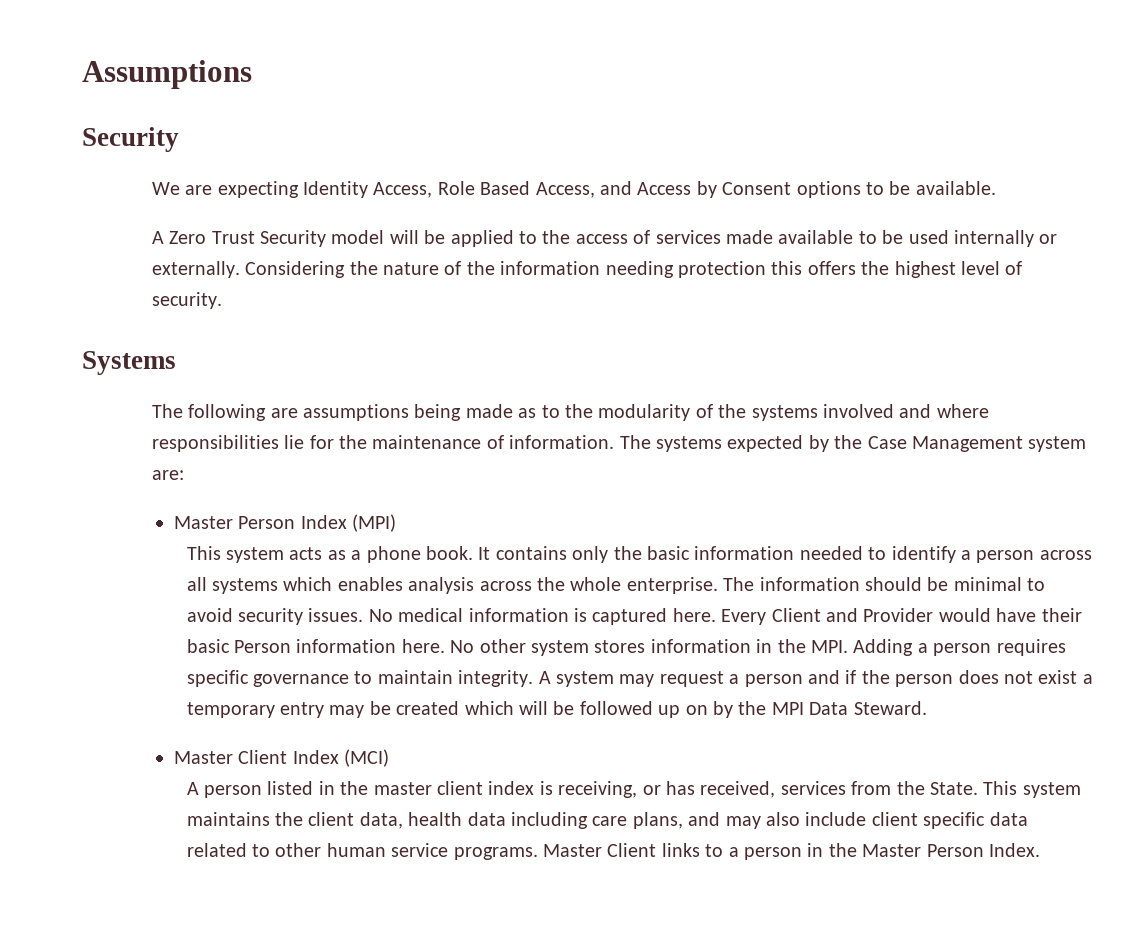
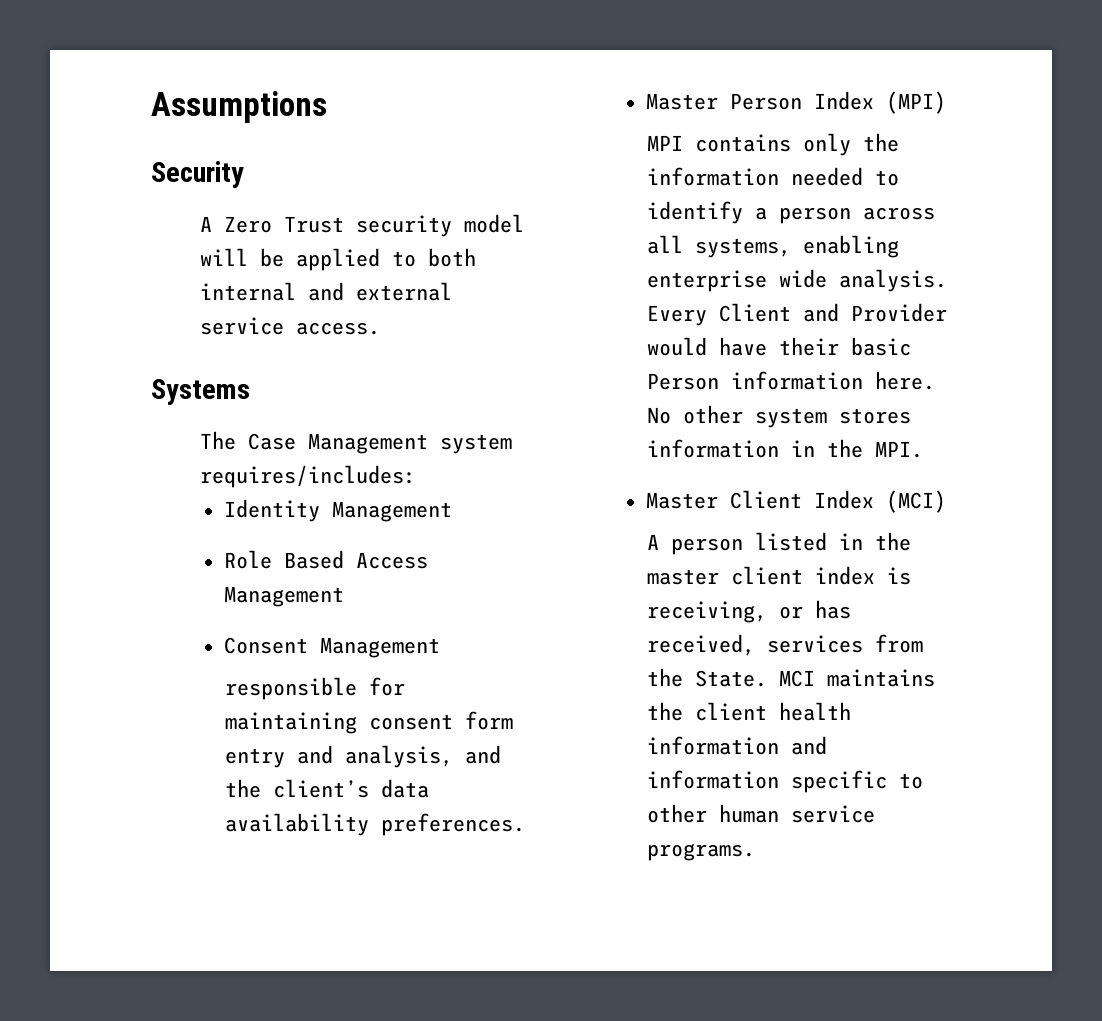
- We are expecting Identity Access, Role Based Access, and Access by Consent options to be available.
- A Zero Trust Security model will be applied to the access of services made available to be used internally or externally. Considering the nature of the information needing protection this offers the highest level of security.
+ A Zero Trust security model will be applied to both internal and external service access.
  Systems
- The following are assumptions being made as to the modularity of the systems involved and where responsibilities lie for the maintenance of information. The systems expected by the Case Management system are:
+ The Case Management system requires/includes:
+ Identity Management
+ Role Based Access Management
+ Consent Management
+ responsible for maintaining consent form entry and analysis, and the client’s data availability preferences.
  Master Person Index (MPI)
- This system acts as a phone book. It contains only the basic information needed to identify a person across all systems which enables analysis across the whole enterprise. The information should be minimal to avoid security issues. No medical information is captured here.
+ MPI contains only the information needed to identify a person across all systems, enabling enterprise wide analysis.
- No other system stores information in the MPI. Adding a person requires specific governance to maintain integrity. A system may request a person and if the person does not exist a temporary entry may be created which will be followed up on by the MPI Data Steward.
+ No other system stores information in the MPI.
- This system maintains the client data, health data including care plans, and may also include client specific data related to other human service programs. Master Client links to a person in the Master Person Index.
+ MCI maintains the client health information and information specific to other human service programs.

